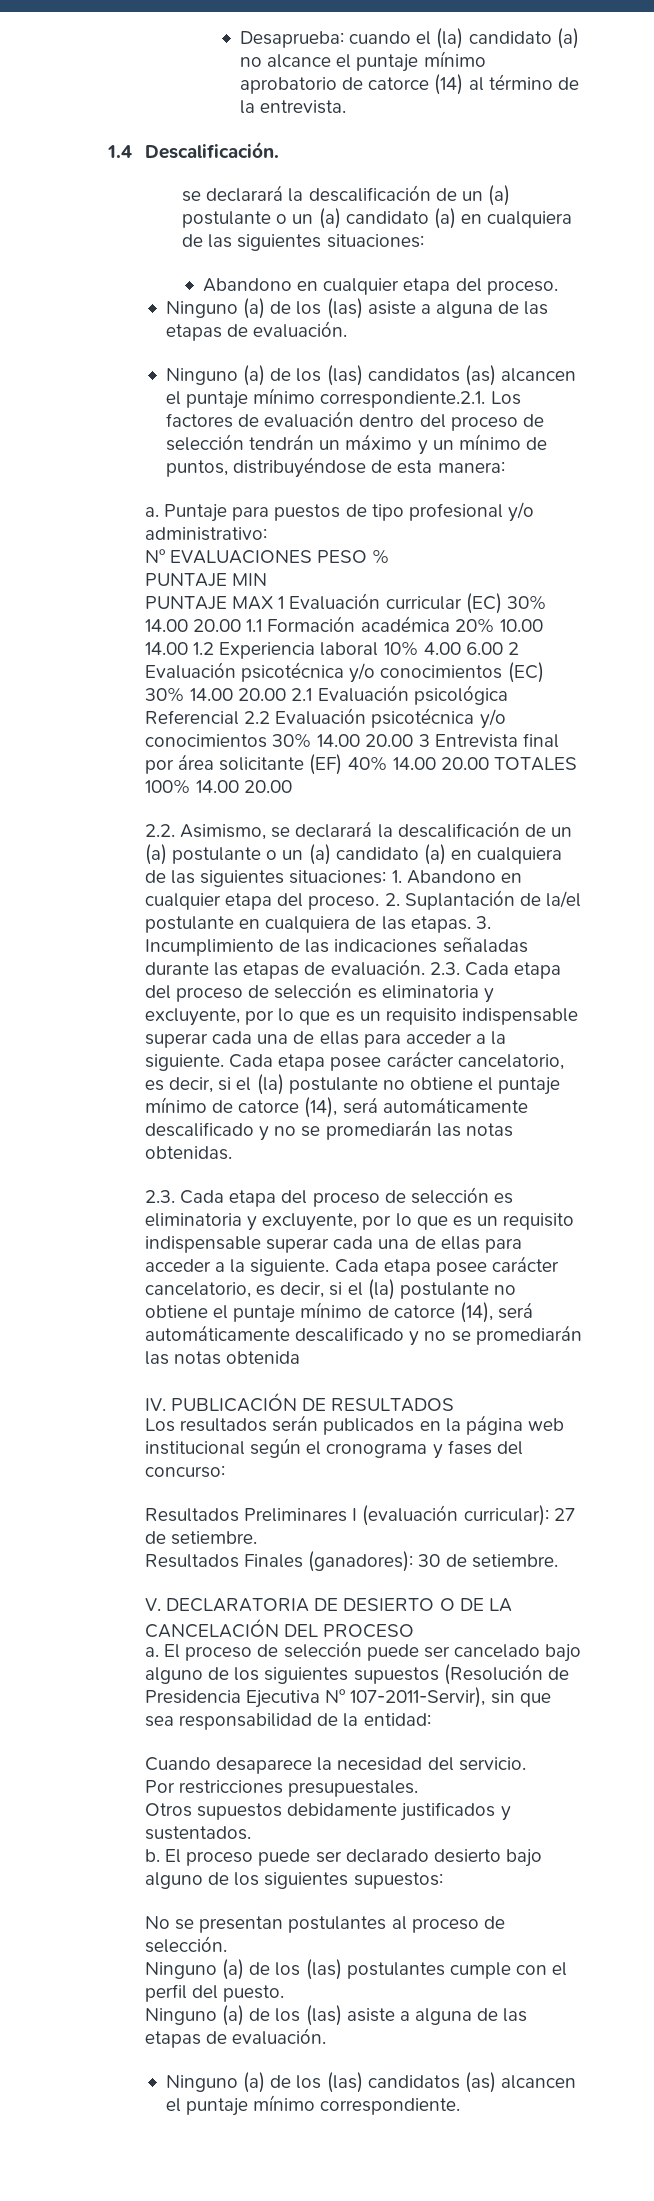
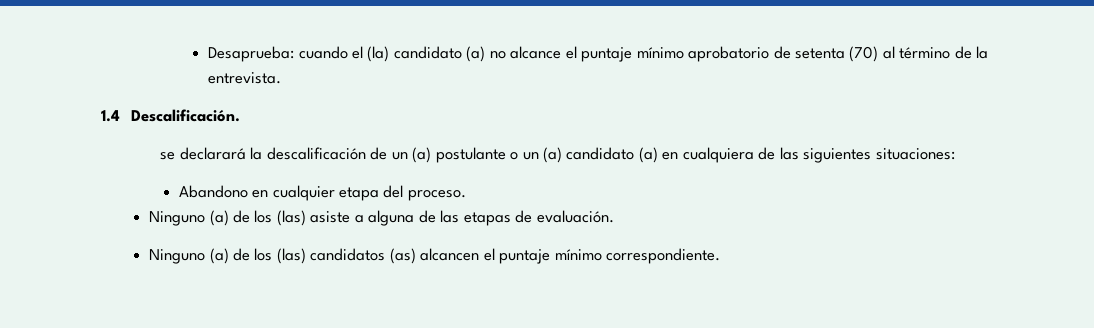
- Desaprueba: cuando el (la) candidato (a) no alcance el puntaje mínimo aprobatorio de catorce (14) al término de la entrevista.
+ Desaprueba: cuando el (la) candidato (a) no alcance el puntaje mínimo aprobatorio de setenta (70) al término de la entrevista.
- Ninguno (a) de los (las) candidatos (as) alcancen el puntaje mínimo correspondiente.2.1. Los factores de evaluación dentro del proceso de selección tendrán un máximo y un mínimo de puntos, distribuyéndose de esta manera:
- a. Puntaje para puestos de tipo profesional y/o administrativo:
- Nº EVALUACIONES PESO %
- PUNTAJE MIN
- PUNTAJE MAX 1 Evaluación curricular (EC) 30% 14.00 20.00 1.1 Formación académica 20% 10.00 14.00 1.2 Experiencia laboral 10% 4.00 6.00 2 Evaluación psicotécnica y/o conocimientos (EC) 30% 14.00 20.00 2.1 Evaluación psicológica Referencial 2.2 Evaluación psicotécnica y/o conocimientos 30% 14.00 20.00 3 Entrevista final por área solicitante (EF) 40% 14.00 20.00 TOTALES 100% 14.00 20.00
- 2.2. Asimismo, se declarará la descalificación de un (a) postulante o un (a) candidato (a) en cualquiera de las siguientes situaciones: 1. Abandono en cualquier etapa del proceso. 2. Suplantación de la/el postulante en cualquiera de las etapas. 3. Incumplimiento de las indicaciones señaladas durante las etapas de evaluación. 2.3. Cada etapa del proceso de selección es eliminatoria y excluyente, por lo que es un requisito indispensable superar cada una de ellas para acceder a la siguiente. Cada etapa posee carácter cancelatorio, es decir, si el (la) postulante no obtiene el puntaje mínimo de catorce (14), será automáticamente descalificado y no se promediarán las notas obtenidas.
- 2.3. Cada etapa del proceso de selección es eliminatoria y excluyente, por lo que es un requisito indispensable superar cada una de ellas para acceder a la siguiente. Cada etapa posee carácter cancelatorio, es decir, si el (la) postulante no obtiene el puntaje mínimo de catorce (14), será automáticamente descalificado y no se promediarán las notas obtenida
- IV. PUBLICACIÓN DE RESULTADOS
- Los resultados serán publicados en la página web institucional según el cronograma y fases del concurso:
- Resultados Preliminares I (evaluación curricular): 27 de setiembre.
- Resultados Finales (ganadores): 30 de setiembre.
- V. DECLARATORIA DE DESIERTO O DE LA CANCELACIÓN DEL PROCESO
- a. El proceso de selección puede ser cancelado bajo alguno de los siguientes supuestos (Resolución de Presidencia Ejecutiva Nº 107-2011-Servir), sin que sea responsabilidad de la entidad:
- Cuando desaparece la necesidad del servicio.
- Por restricciones presupuestales.
- Otros supuestos debidamente justificados y sustentados.
- b. El proceso puede ser declarado desierto bajo alguno de los siguientes supuestos:
- No se presentan postulantes al proceso de selección.
- Ninguno (a) de los (las) postulantes cumple con el perfil del puesto.
- Ninguno (a) de los (las) asiste a alguna de las etapas de evaluación.

